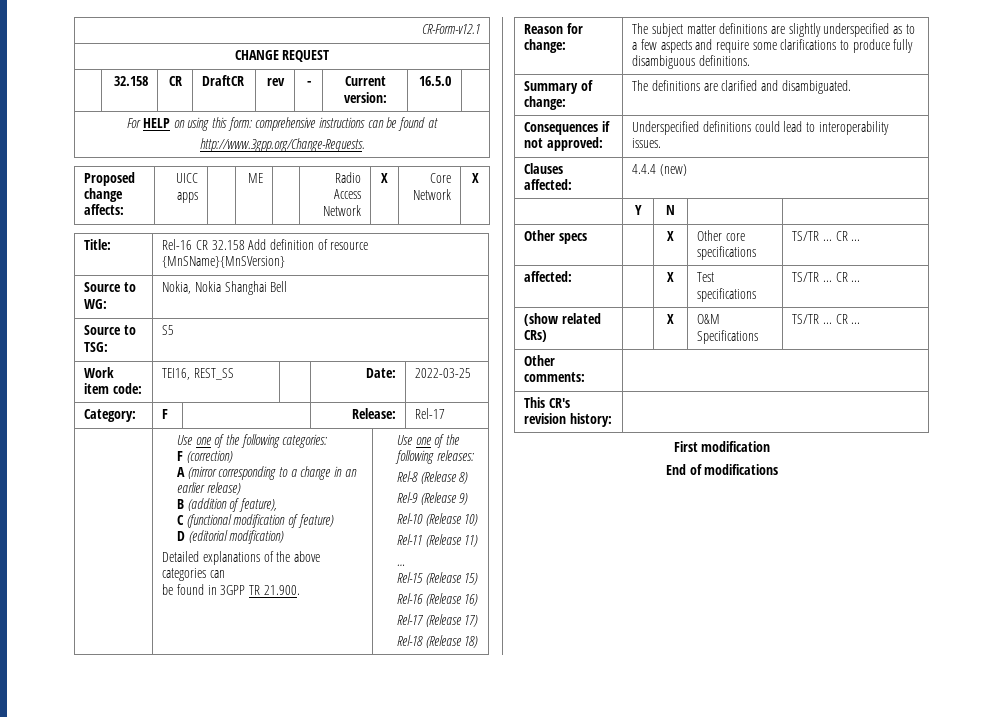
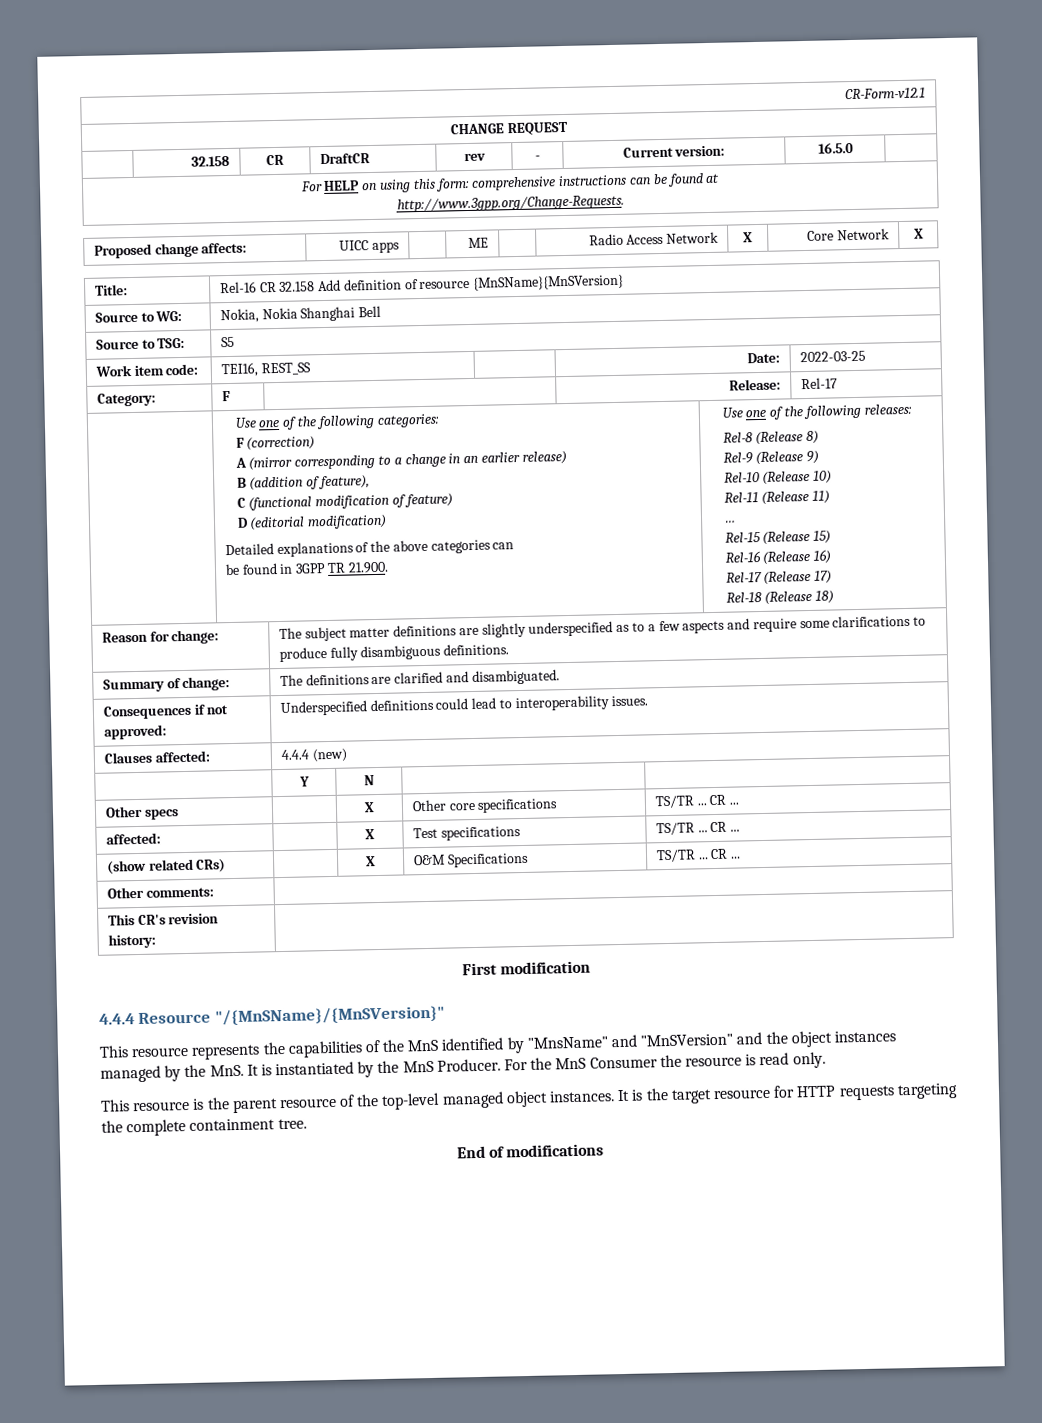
+ 4.4.4 Resource "/{MnSName}/{MnSVersion}"
+ This resource represents the capabilities of the MnS identified by "MnsName" and "MnSVersion" and the object instances managed by the MnS. It is instantiated by the MnS Producer. For the MnS Consumer the resource is read only.
+ This resource is the parent resource of the top-level managed object instances. It is the target resource for HTTP requests targeting the complete containment tree.

